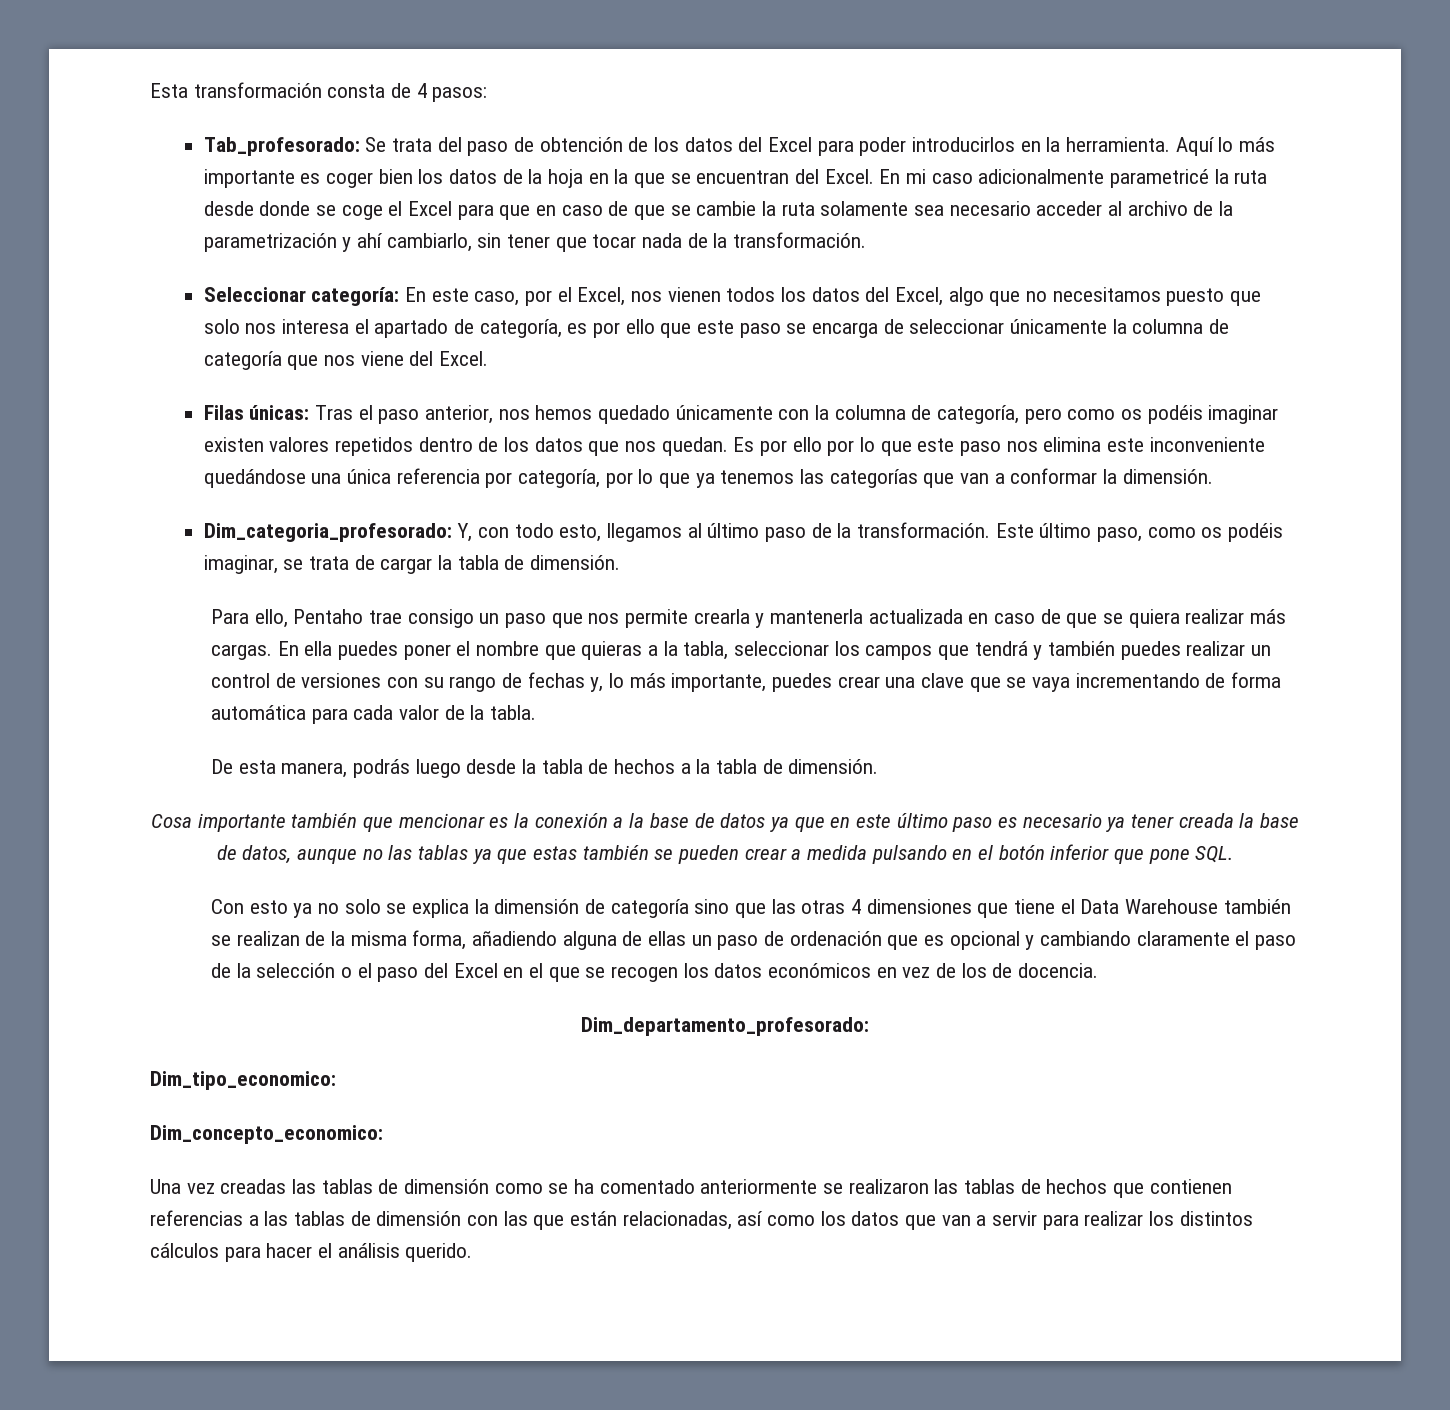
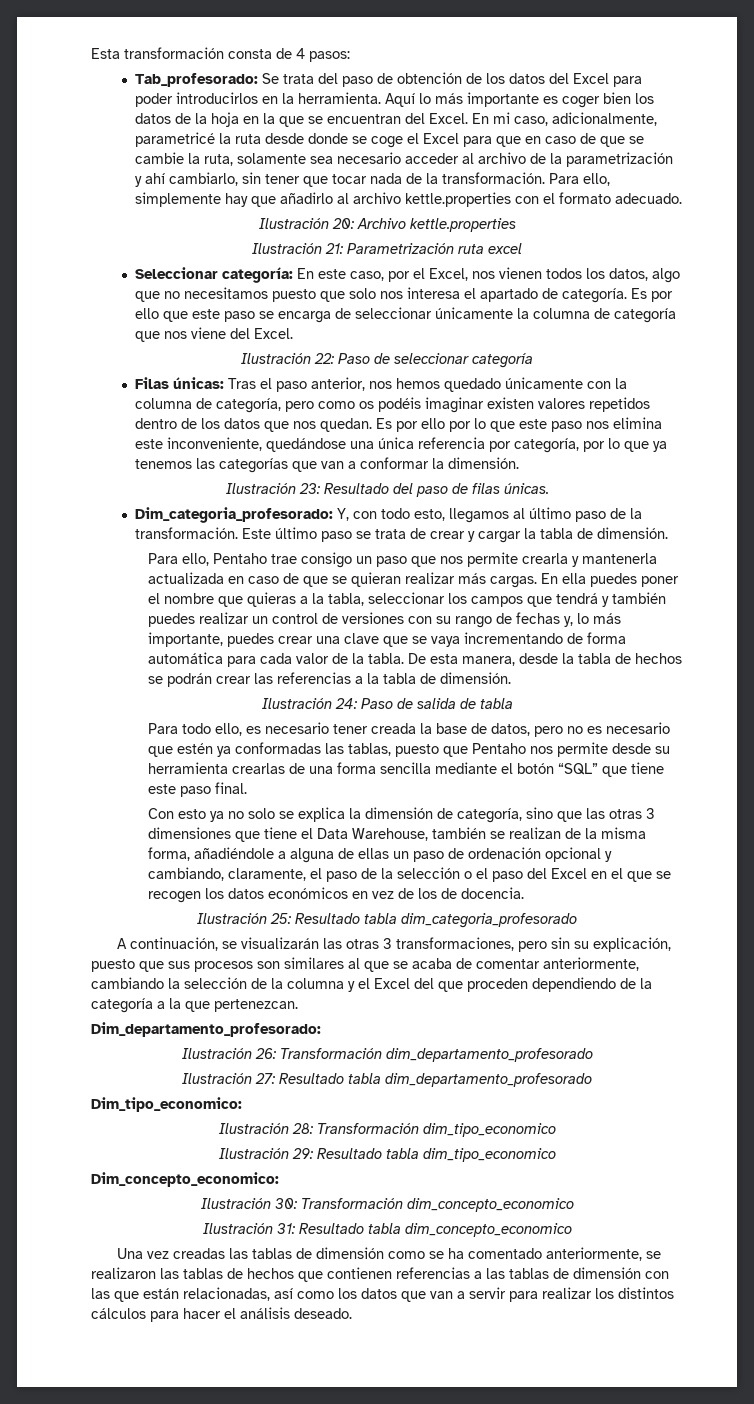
- En mi caso adicionalmente parametricé la ruta desde donde se coge el Excel para que en caso de que se cambie la ruta solamente sea necesario acceder al archivo de la parametrización y ahí cambiarlo, sin tener que tocar nada de la transformación.
+ En mi caso, adicionalmente, parametricé la ruta desde donde se coge el Excel para que en caso de que se cambie la ruta, solamente sea necesario acceder al archivo de la parametrización y ahí cambiarlo, sin tener que tocar nada de la transformación. Para ello, simplemente hay que añadirlo al archivo kettle.properties con el formato adecuado.
+ Ilustración 20: Archivo kettle.properties
+ Ilustración 21: Parametrización ruta excel
- Seleccionar categoría: En este caso, por el Excel, nos vienen todos los datos del Excel, algo que no necesitamos puesto que solo nos interesa el apartado de categoría, es por ello que este paso se encarga de seleccionar únicamente la columna de categoría que nos viene del Excel.
+ Seleccionar categoría: En este caso, por el Excel, nos vienen todos los datos, algo que no necesitamos puesto que solo nos interesa el apartado de categoría. Es por ello que este paso se encarga de seleccionar únicamente la columna de categoría que nos viene del Excel.
+ Ilustración 22: Paso de seleccionar categoría
- Es por ello por lo que este paso nos elimina este inconveniente quedándose una única referencia por categoría, por lo que ya tenemos las categorías que van a conformar la dimensión.
+ Es por ello por lo que este paso nos elimina este inconveniente, quedándose una única referencia por categoría, por lo que ya tenemos las categorías que van a conformar la dimensión.
+ Ilustración 23: Resultado del paso de filas únicas.
- Este último paso, como os podéis imaginar, se trata de cargar la tabla de dimensión.
+ Este último paso se trata de crear y cargar la tabla de dimensión.
- Para ello, Pentaho trae consigo un paso que nos permite crearla y mantenerla actualizada en caso de que se quiera realizar más cargas.
+ Para ello, Pentaho trae consigo un paso que nos permite crearla y mantenerla actualizada en caso de que se quieran realizar más cargas.
- En ella puedes poner el nombre que quieras a la tabla, seleccionar los campos que tendrá y también puedes realizar un control de versiones con su rango de fechas y, lo más importante, puedes crear una clave que se vaya incrementando de forma automática para cada valor de la tabla.
- De esta manera, podrás luego desde la tabla de hechos a la tabla de dimensión.
+ En ella puedes poner el nombre que quieras a la tabla, seleccionar los campos que tendrá y también puedes realizar un control de versiones con su rango de fechas y, lo más importante, puedes crear una clave que se vaya incrementando de forma automática para cada valor de la tabla. De esta manera, desde la tabla de hechos se podrán crear las referencias a la tabla de dimensión.
- Cosa importante también que mencionar es la conexión a la base de datos ya que en este último paso es necesario ya tener creada la base de datos, aunque no las tablas ya que estas también se pueden crear a medida pulsando en el botón inferior que pone SQL.
+ Ilustración 24: Paso de salida de tabla
+ Para todo ello, es necesario tener creada la base de datos, pero no es necesario que estén ya conformadas las tablas, puesto que Pentaho nos permite desde su herramienta crearlas de una forma sencilla mediante el botón “SQL” que tiene este paso final.
- Con esto ya no solo se explica la dimensión de categoría sino que las otras 4 dimensiones que tiene el Data Warehouse también se realizan de la misma forma, añadiendo alguna de ellas un paso de ordenación que es opcional y cambiando claramente el paso de la selección o el paso del Excel en el que se recogen los datos económicos en vez de los de docencia.
+ Con esto ya no solo se explica la dimensión de categoría, sino que las otras 3 dimensiones que tiene el Data Warehouse, también se realizan de la misma forma, añadiéndole a alguna de ellas un paso de ordenación opcional y cambiando, claramente, el paso de la selección o el paso del Excel en el que se recogen los datos económicos en vez de los de docencia.
+ Ilustración 25: Resultado tabla dim_categoria_profesorado
+ A continuación, se visualizarán las otras 3 transformaciones, pero sin su explicación, puesto que sus procesos son similares al que se acaba de comentar anteriormente, cambiando la selección de la columna y el Excel del que proceden dependiendo de la categoría a la que pertenezcan.
  Dim_departamento_profesorado:
+ Ilustración 26: Transformación dim_departamento_profesorado
+ Ilustración 27: Resultado tabla dim_departamento_profesorado
  Dim_tipo_economico:
+ Ilustración 28: Transformación dim_tipo_economico
+ Ilustración 29: Resultado tabla dim_tipo_economico
  Dim_concepto_economico:
+ Ilustración 30: Transformación dim_concepto_economico
+ Ilustración 31: Resultado tabla dim_concepto_economico
- Una vez creadas las tablas de dimensión como se ha comentado anteriormente se realizaron las tablas de hechos que contienen referencias a las tablas de dimensión con las que están relacionadas, así como los datos que van a servir para realizar los distintos cálculos para hacer el análisis querido.
+ Una vez creadas las tablas de dimensión como se ha comentado anteriormente, se realizaron las tablas de hechos que contienen referencias a las tablas de dimensión con las que están relacionadas, así como los datos que van a servir para realizar los distintos cálculos para hacer el análisis deseado.

